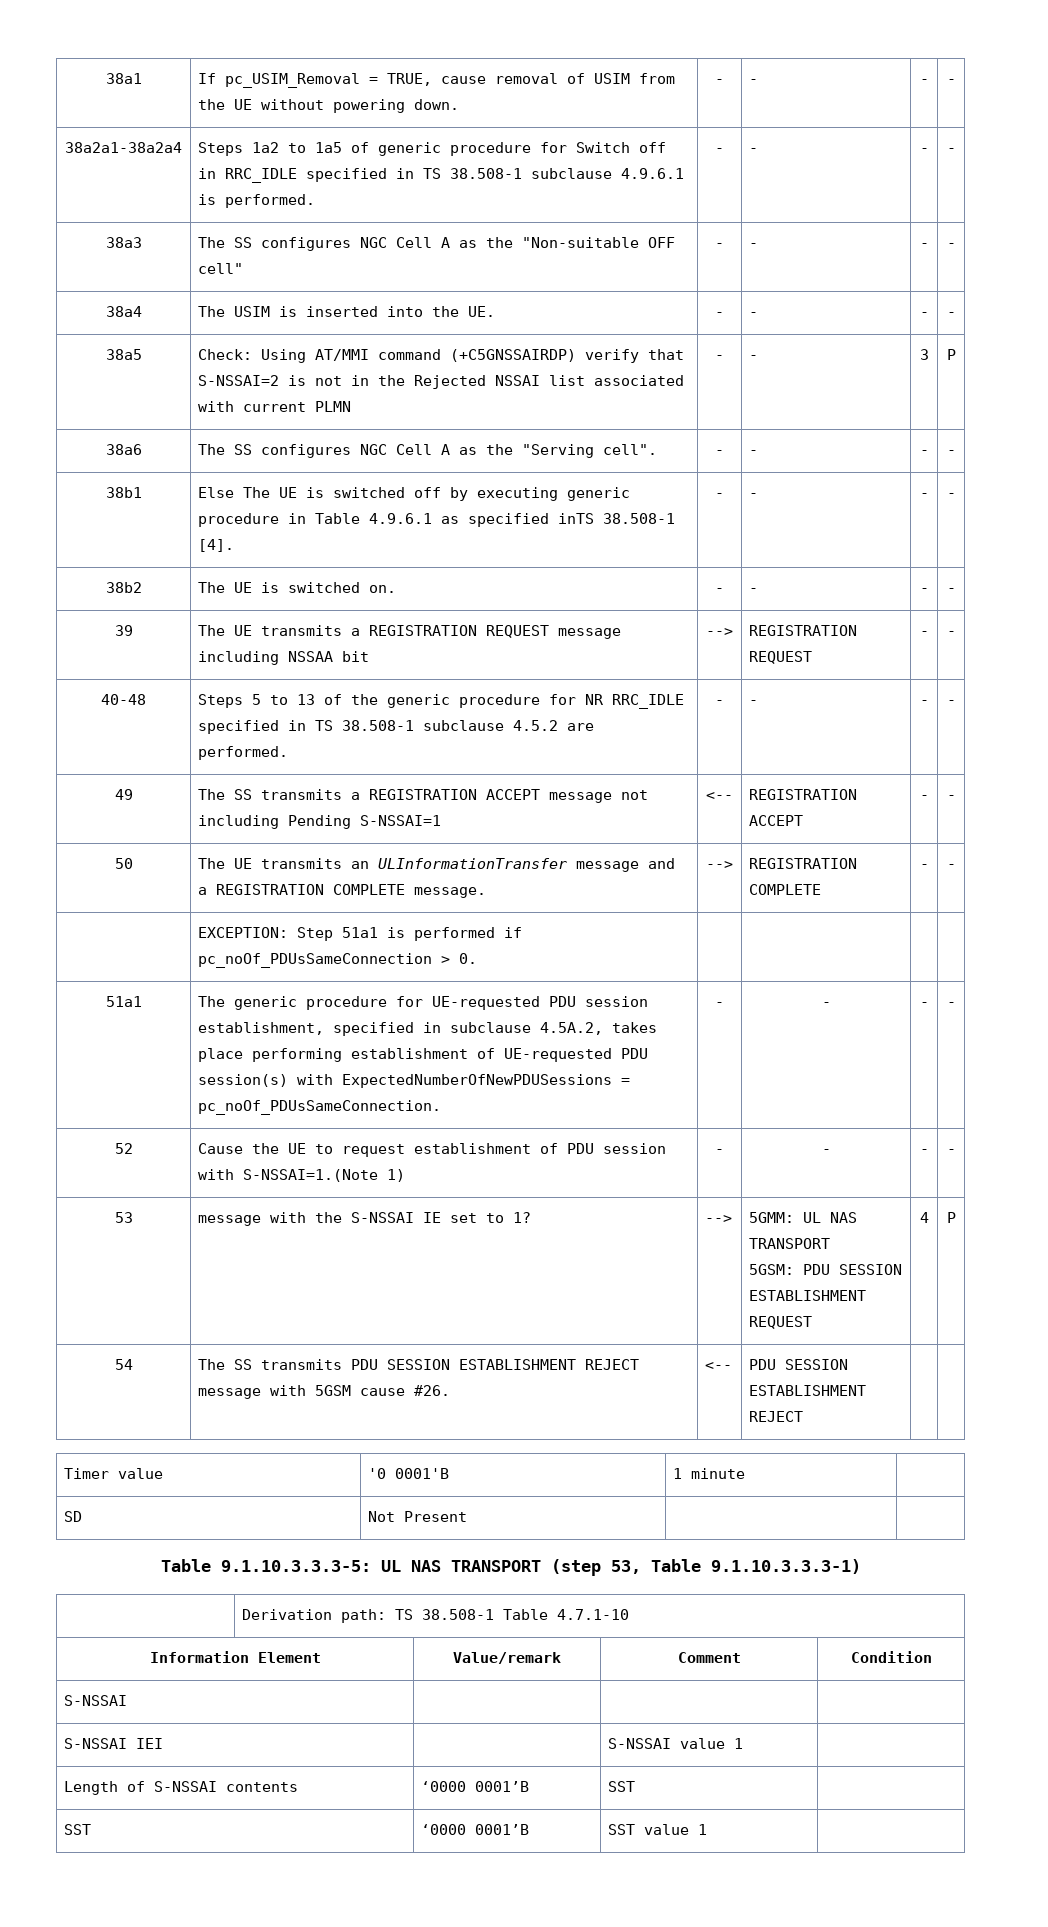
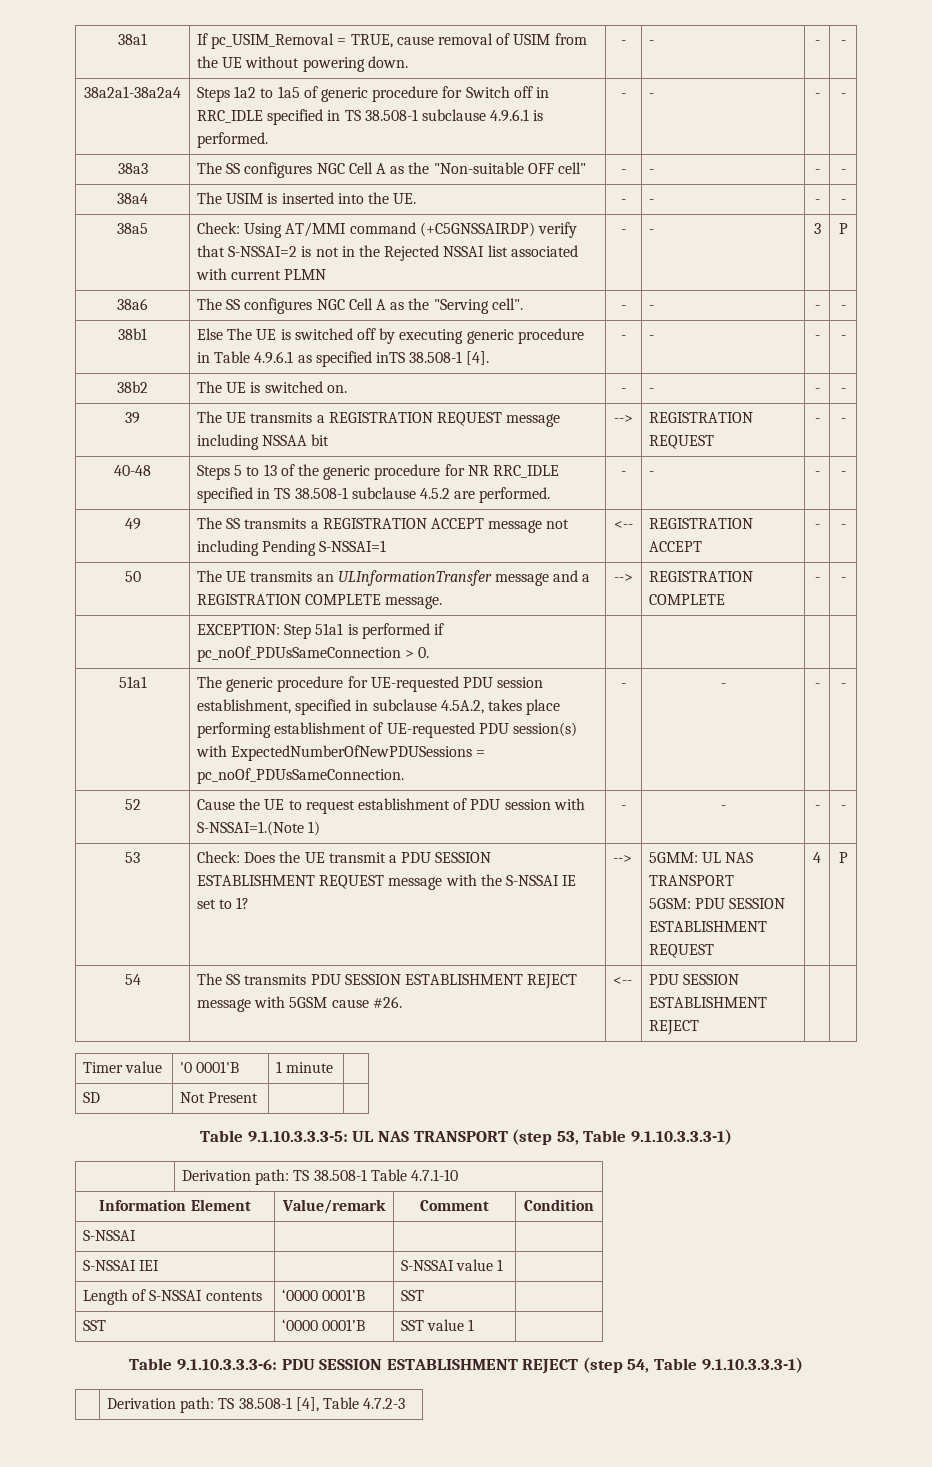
- 53 | message with the S-NSSAI IE set to 1? | --> | 5GMM: UL NAS TRANSPORT
+ 53 | Check: Does the UE transmit a PDU SESSION ESTABLISHMENT REQUEST message with the S-NSSAI IE set to 1? | --> | 5GMM: UL NAS TRANSPORT
+ Table 9.1.10.3.3.3-6: PDU SESSION ESTABLISHMENT REJECT (step 54, Table 9.1.10.3.3.3-1)
+ | Derivation path: TS 38.508-1 [4], Table 4.7.2-3

